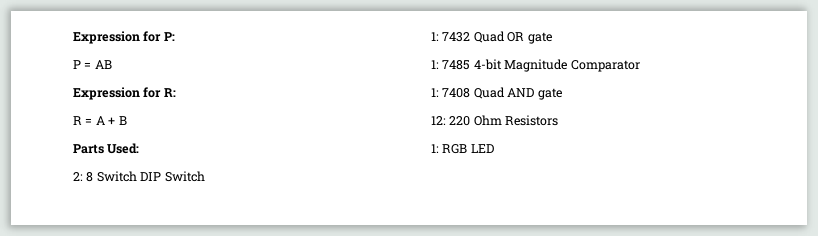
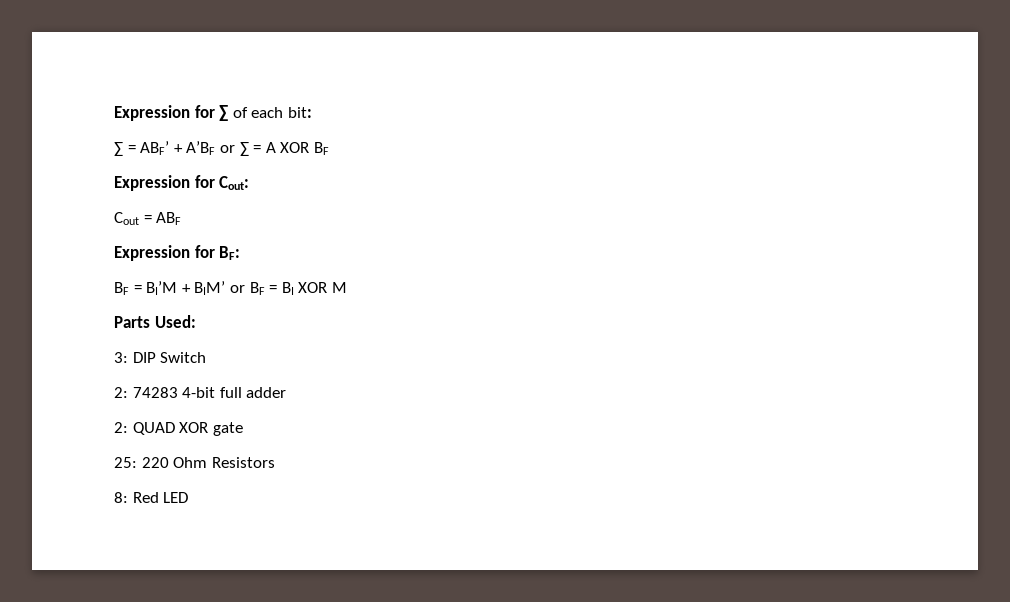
- Expression for P:
- P = AB
- Expression for R:
- R = A + B
+ Expression for ∑ of each bit:
+ ∑ = ABF’ + A’BF or ∑ = A XOR BF
+ Expression for Cout:
+ Cout = ABF
+ Expression for BF:
+ BF = BI’M + BIM’ or BF = BI XOR M
- 2: 8 Switch DIP Switch
+ 3: DIP Switch
- 1: 7432 Quad OR gate
- 1: 7485 4-bit Magnitude Comparator
- 1: 7408 Quad AND gate
- 12: 220 Ohm Resistors
+ 2: 74283 4-bit full adder
+ 2: QUAD XOR gate
+ 25: 220 Ohm Resistors
- 1: RGB LED
+ 8: Red LED

